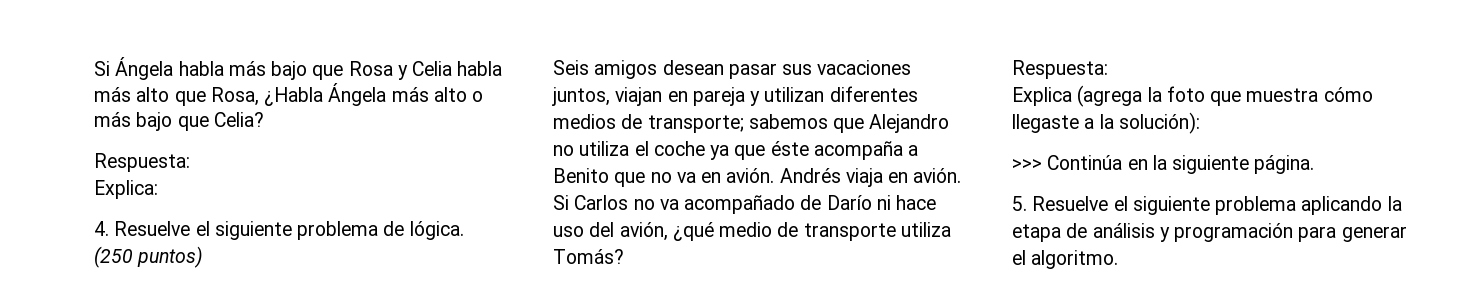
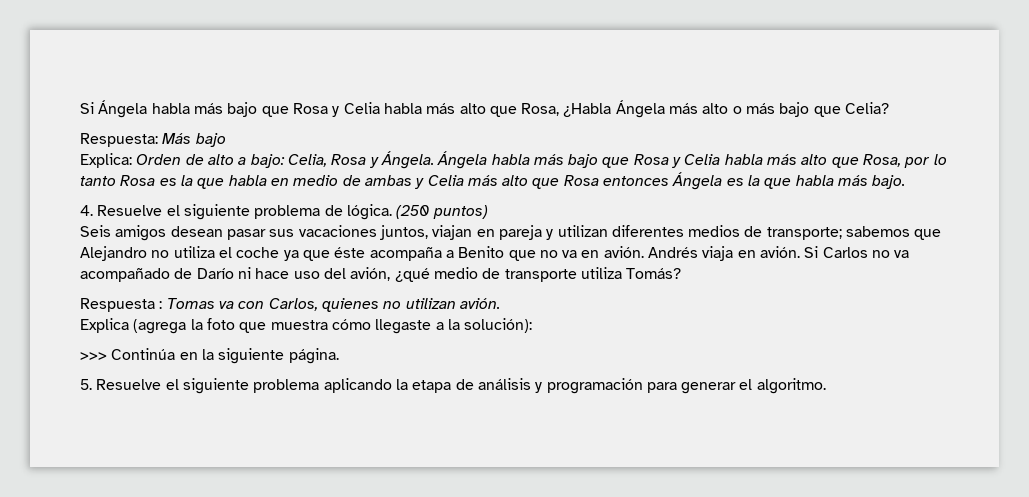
  Si Ángela habla más bajo que Rosa y Celia habla más alto que Rosa, ¿Habla Ángela más alto o más bajo que Celia?
- Respuesta:
+ Respuesta: Más bajo
- Explica:
+ Explica: Orden de alto a bajo: Celia, Rosa y Ángela. Ángela habla más bajo que Rosa y Celia habla más alto que Rosa, por lo tanto Rosa es la que habla en medio de ambas y Celia más alto que Rosa entonces Ángela es la que habla más bajo.
  Si Carlos no va acompañado de Darío ni hace uso del avión, ¿qué medio de transporte utiliza Tomás?
- Respuesta:
+ Respuesta : Tomas va con Carlos, quienes no utilizan avión.

